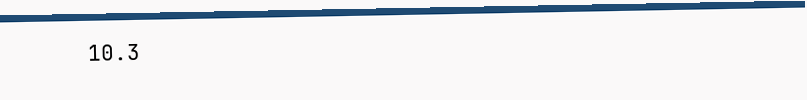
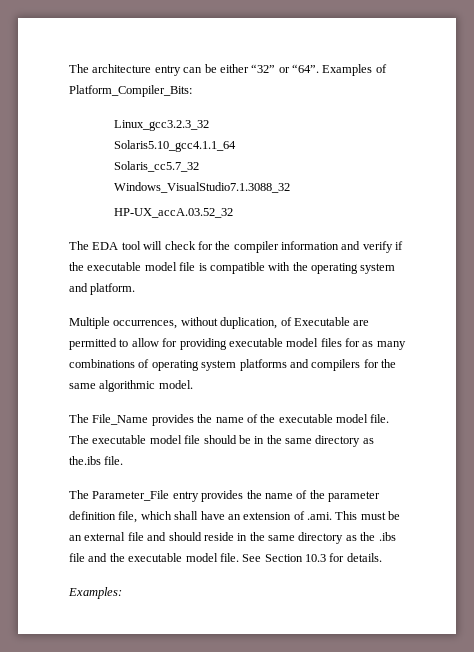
- 10.3
+ The architecture entry can be either “32” or “64”. Examples of Platform_Compiler_Bits:
+ Linux_gcc3.2.3_32
+ Solaris5.10_gcc4.1.1_64
+ Solaris_cc5.7_32
+ Windows_VisualStudio7.1.3088_32
+ HP-UX_accA.03.52_32
+ The EDA tool will check for the compiler information and verify if the executable model file is compatible with the operating system and platform.
+ Multiple occurrences, without duplication, of Executable are permitted to allow for providing executable model files for as many combinations of operating system platforms and compilers for the same algorithmic model.
+ The File_Name provides the name of the executable model file. The executable model file should be in the same directory as the.ibs file.
+ The Parameter_File entry provides the name of the parameter definition file, which shall have an extension of .ami. This must be an external file and should reside in the same directory as the .ibs file and the executable model file. See Section 10.3 for details.
+ Examples:

